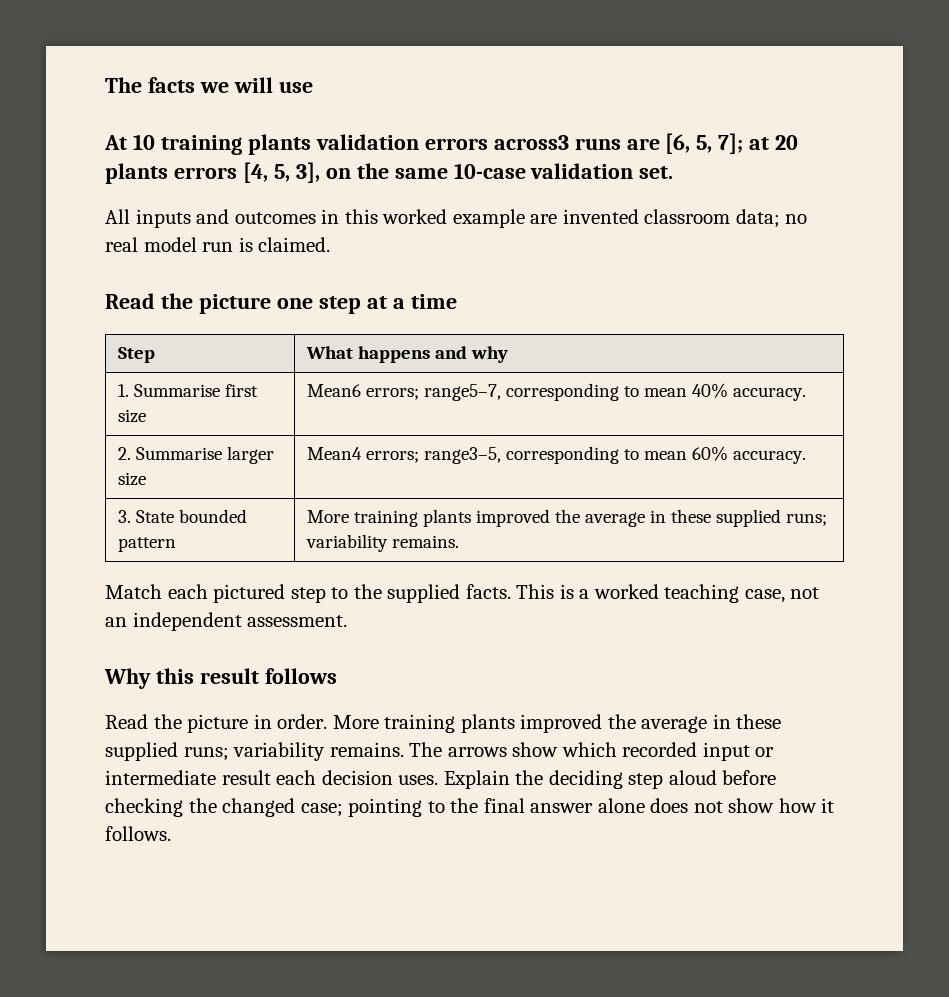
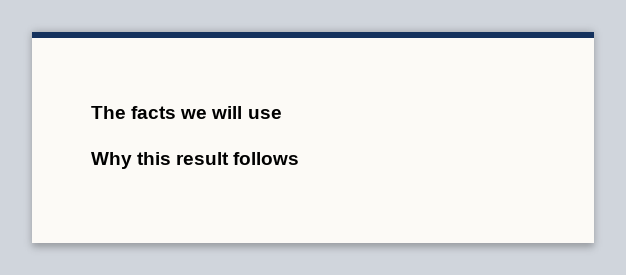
- At 10 training plants validation errors across3 runs are [6, 5, 7]; at 20 plants errors [4, 5, 3], on the same 10-case validation set.
- All inputs and outcomes in this worked example are invented classroom data; no real model run is claimed.
- Read the picture one step at a time
- Step | What happens and why
- 1. Summarise first size | Mean6 errors; range5–7, corresponding to mean 40% accuracy.
- 2. Summarise larger size | Mean4 errors; range3–5, corresponding to mean 60% accuracy.
- 3. State bounded pattern | More training plants improved the average in these supplied runs; variability remains.
- Match each pictured step to the supplied facts. This is a worked teaching case, not an independent assessment.
  Why this result follows
- Read the picture in order. More training plants improved the average in these supplied runs; variability remains. The arrows show which recorded input or intermediate result each decision uses. Explain the deciding step aloud before checking the changed case; pointing to the final answer alone does not show how it follows.

